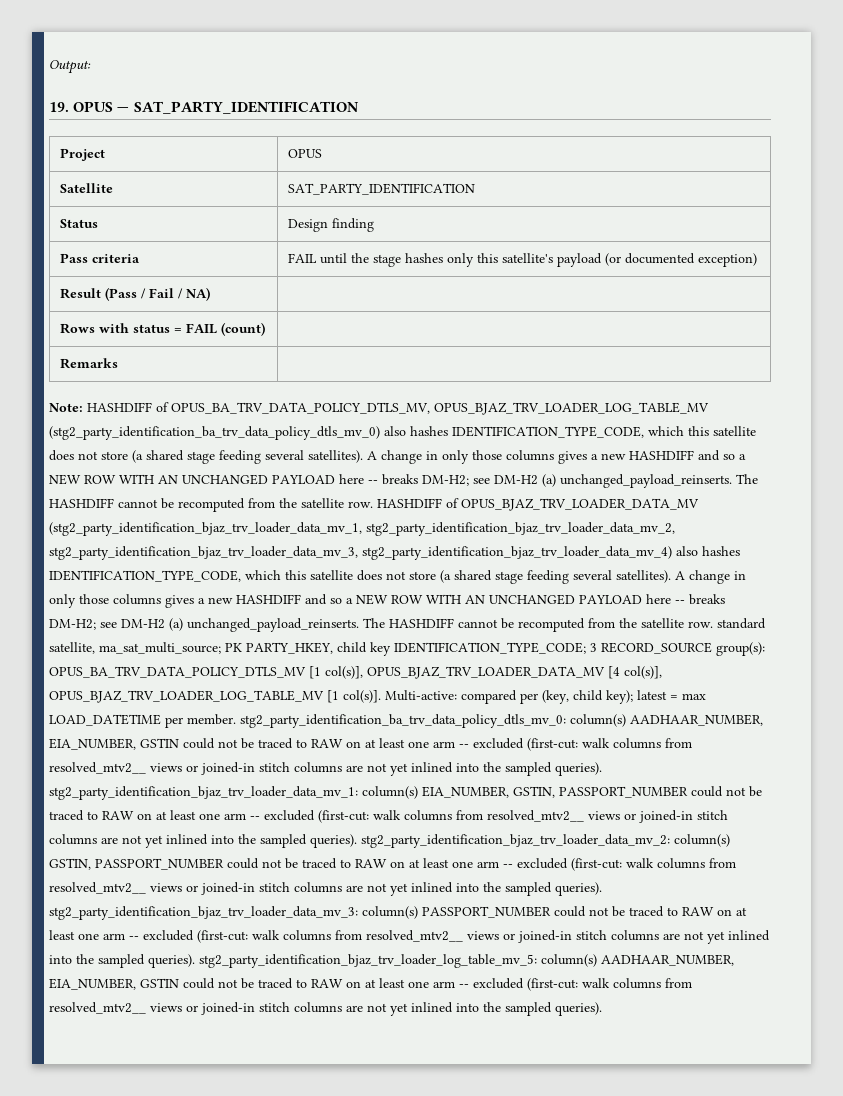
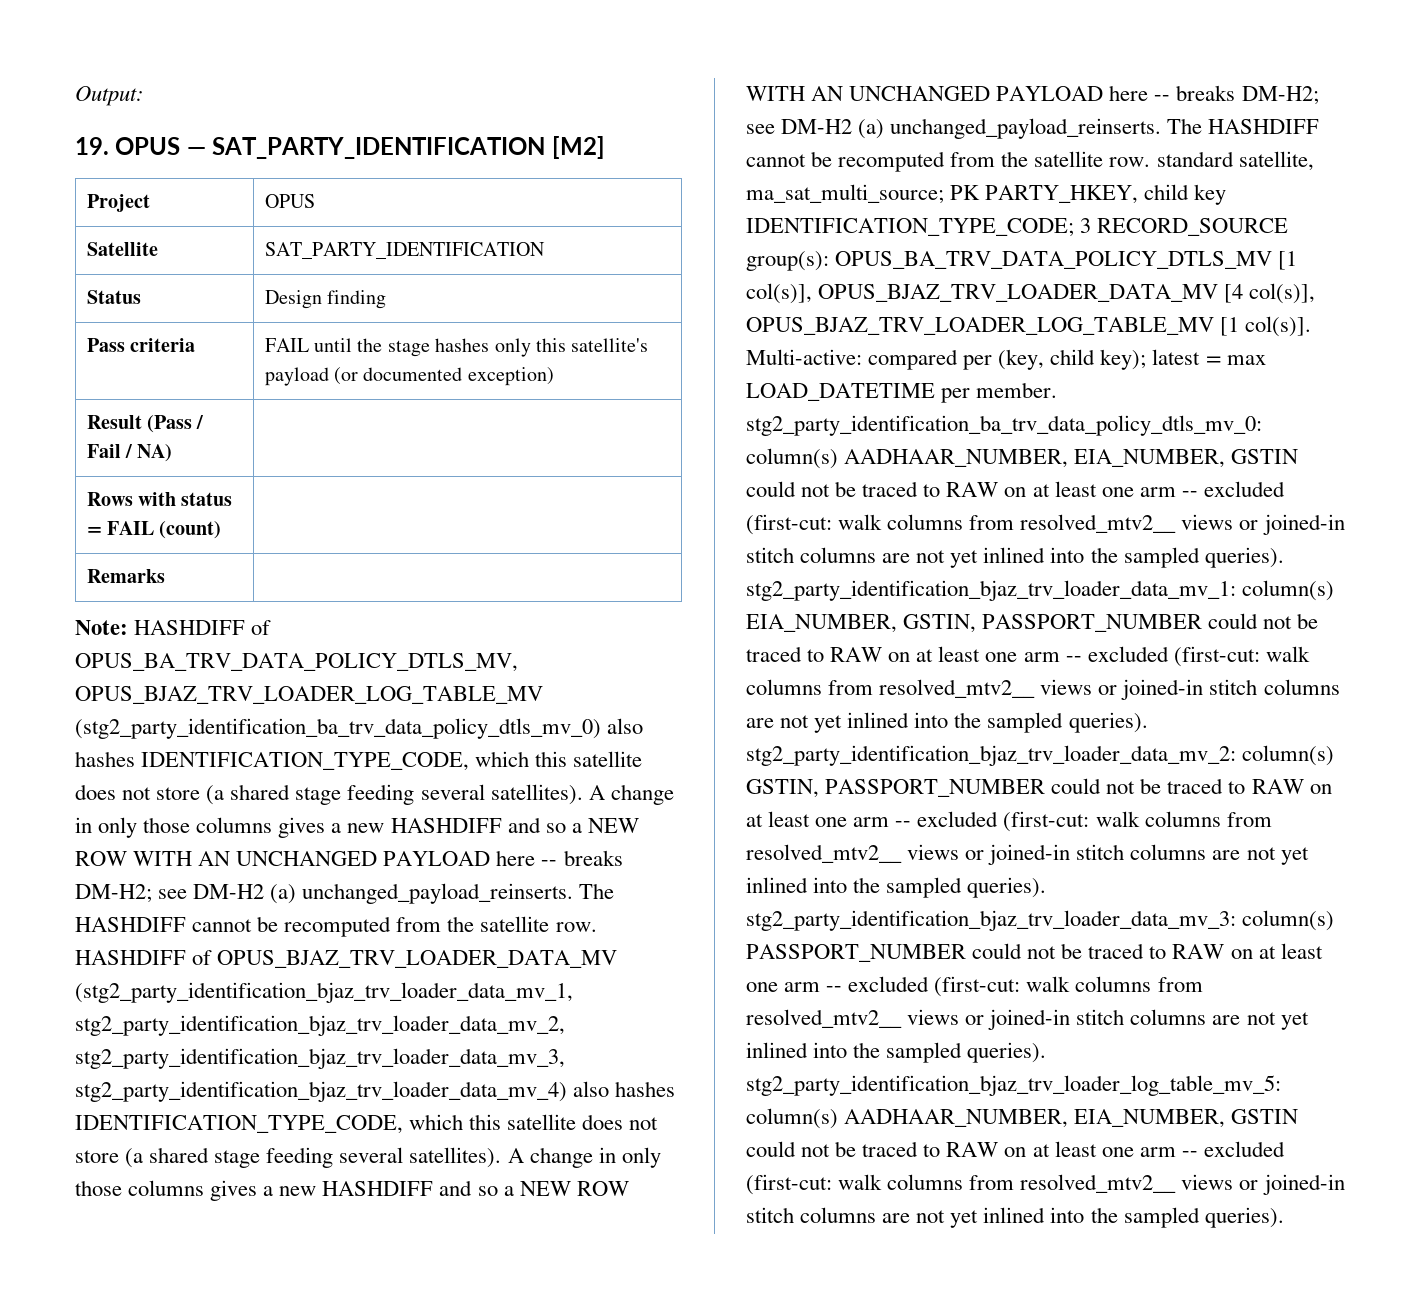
- 19. OPUS — SAT_PARTY_IDENTIFICATION
+ 19. OPUS — SAT_PARTY_IDENTIFICATION [M2]

